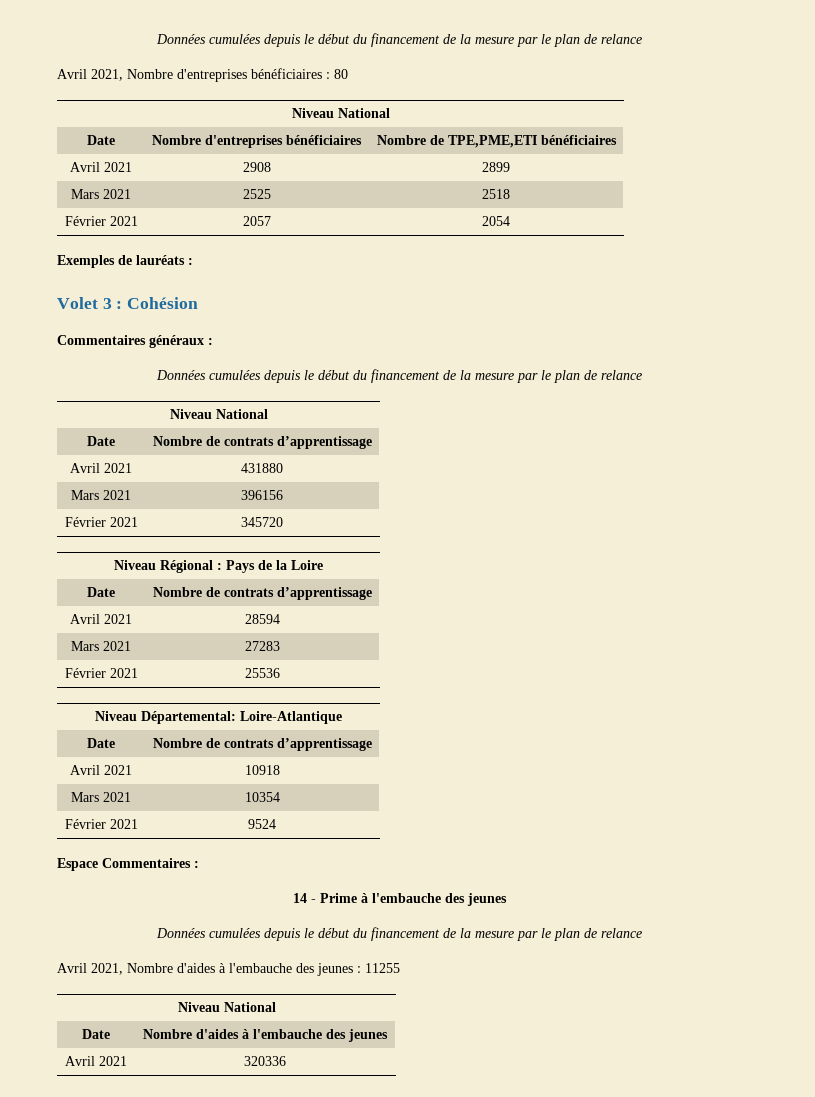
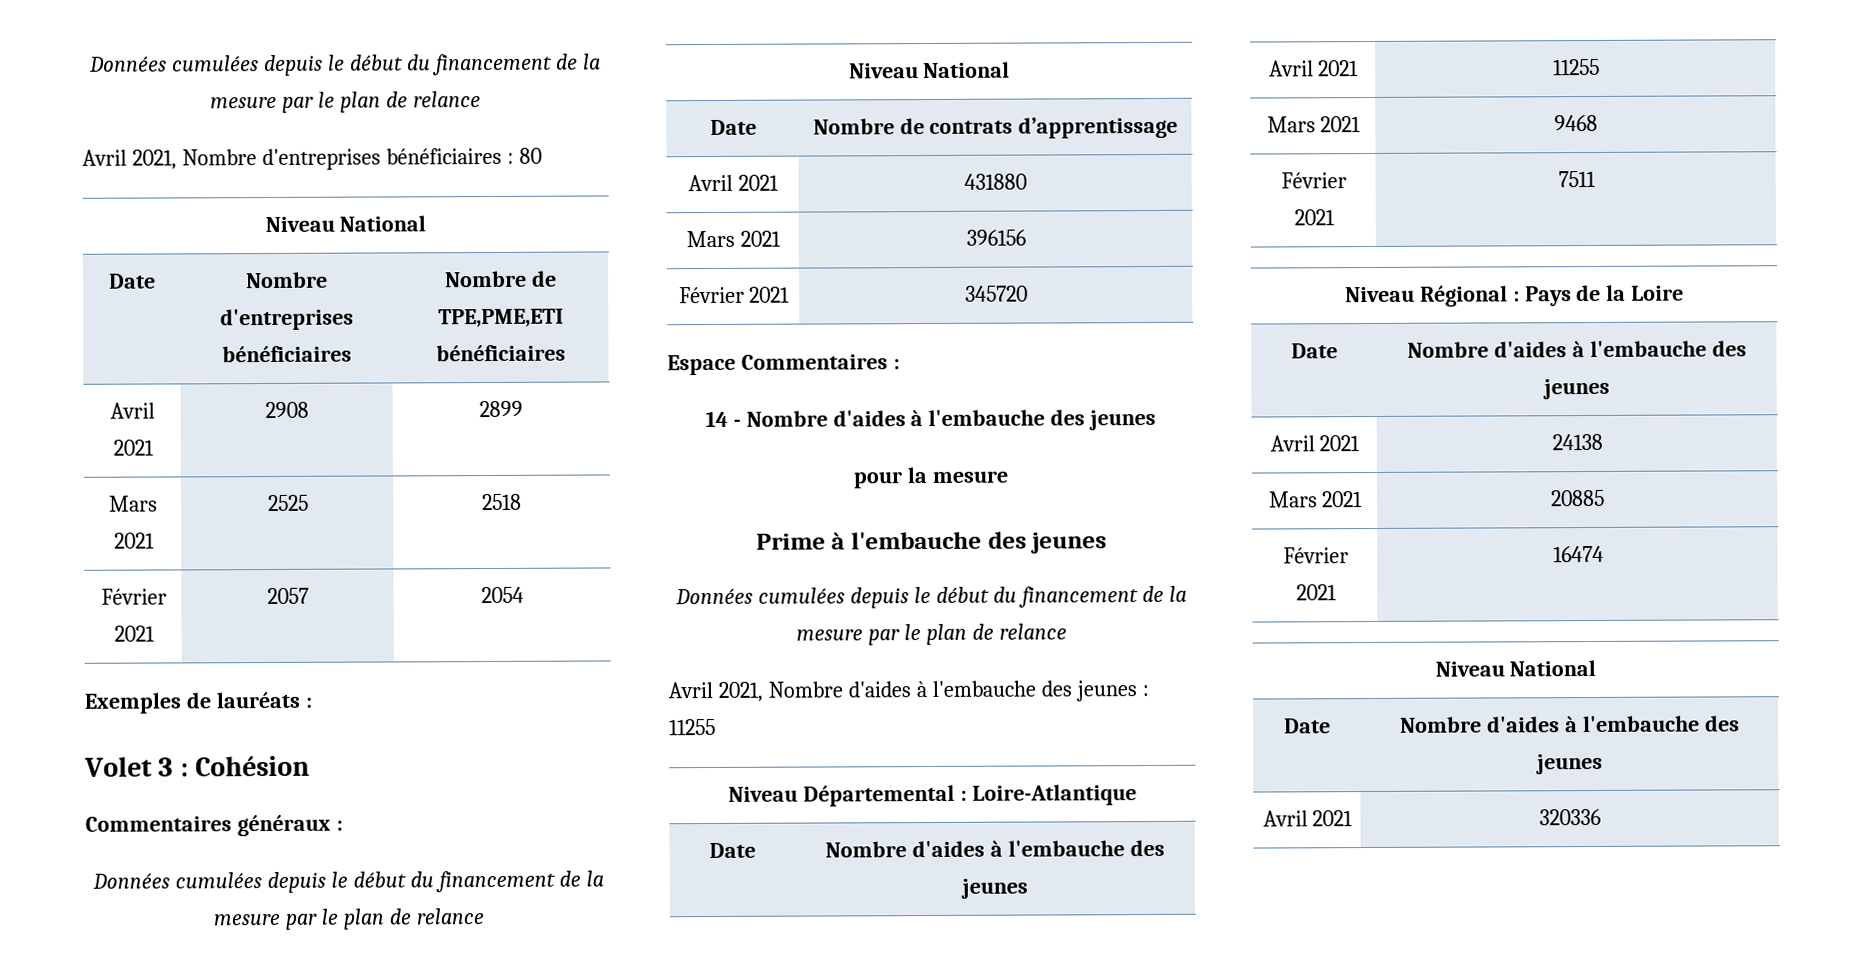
- Niveau Régional : Pays de la Loire
- Date | Nombre de contrats d’apprentissage
- Avril 2021 | 28594
- Mars 2021 | 27283
- Février 2021 | 25536
- Niveau Départemental: Loire-Atlantique
- Date | Nombre de contrats d’apprentissage
- Avril 2021 | 10918
- Mars 2021 | 10354
- Février 2021 | 9524
- 14 - Prime à l'embauche des jeunes
+ 14 - Nombre d'aides à l'embauche des jeunes
+ pour la mesure
+ Prime à l'embauche des jeunes
+ Niveau Départemental : Loire-Atlantique
+ Date | Nombre d'aides à l'embauche des jeunes
+ Avril 2021 | 11255
+ Mars 2021 | 9468
+ Février 2021 | 7511
+ Niveau Régional : Pays de la Loire
+ Date | Nombre d'aides à l'embauche des jeunes
+ Avril 2021 | 24138
+ Mars 2021 | 20885
+ Février 2021 | 16474

